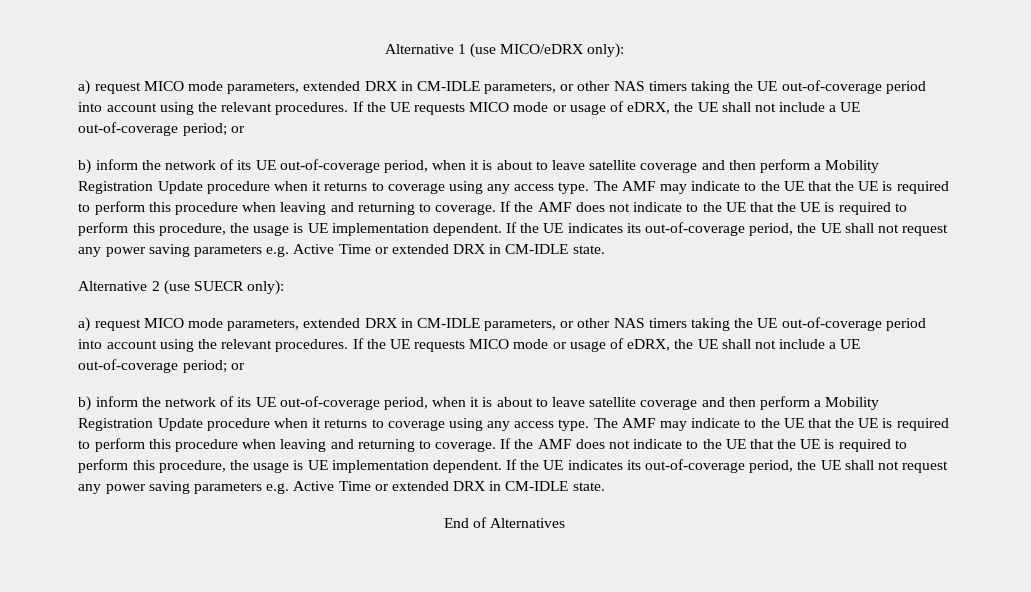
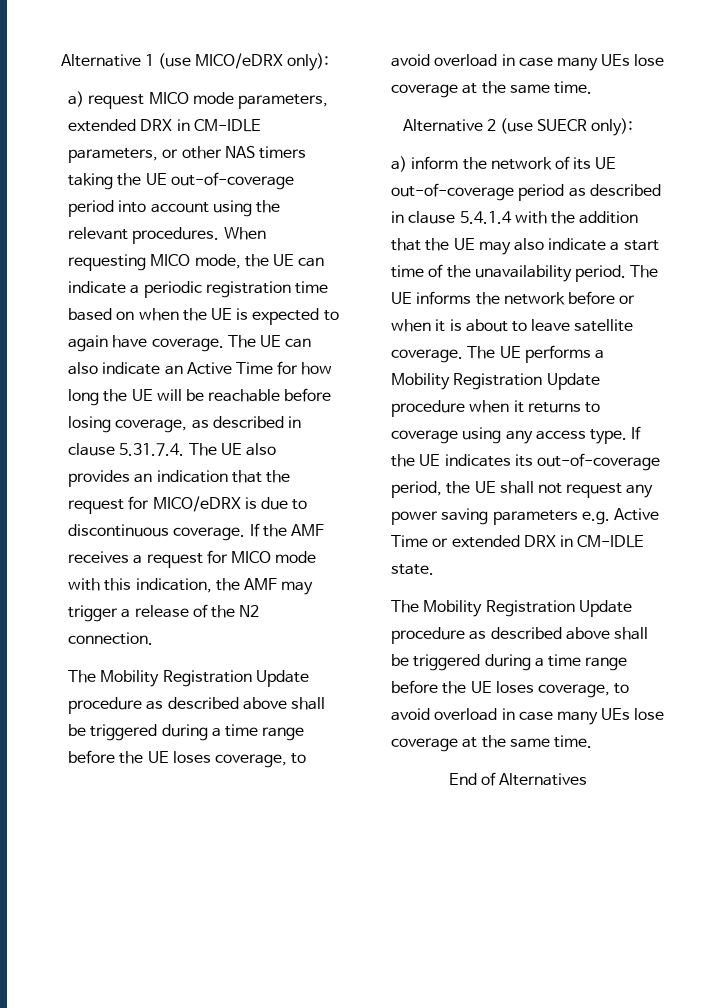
  Alternative 1 (use MICO/eDRX only):
- a) request MICO mode parameters, extended DRX in CM-IDLE parameters, or other NAS timers taking the UE out-of-coverage period into account using the relevant procedures. If the UE requests MICO mode or usage of eDRX, the UE shall not include a UE out-of-coverage period; or
- b) inform the network of its UE out-of-coverage period, when it is about to leave satellite coverage and then perform a Mobility Registration Update procedure when it returns to coverage using any access type. The AMF may indicate to the UE that the UE is required to perform this procedure when leaving and returning to coverage. If the AMF does not indicate to the UE that the UE is required to perform this procedure, the usage is UE implementation dependent. If the UE indicates its out-of-coverage period, the UE shall not request any power saving parameters e.g. Active Time or extended DRX in CM-IDLE state.
+ a) request MICO mode parameters, extended DRX in CM-IDLE parameters, or other NAS timers taking the UE out-of-coverage period into account using the relevant procedures. When requesting MICO mode, the UE can indicate a periodic registration time based on when the UE is expected to again have coverage. The UE can also indicate an Active Time for how long the UE will be reachable before losing coverage, as described in clause 5.31.7.4. The UE also provides an indication that the request for MICO/eDRX is due to discontinuous coverage. If the AMF receives a request for MICO mode with this indication, the AMF may trigger a release of the N2 connection.
+ The Mobility Registration Update procedure as described above shall be triggered during a time range before the UE loses coverage, to avoid overload in case many UEs lose coverage at the same time.
  Alternative 2 (use SUECR only):
- a) request MICO mode parameters, extended DRX in CM-IDLE parameters, or other NAS timers taking the UE out-of-coverage period into account using the relevant procedures. If the UE requests MICO mode or usage of eDRX, the UE shall not include a UE out-of-coverage period; or
- b) inform the network of its UE out-of-coverage period, when it is about to leave satellite coverage and then perform a Mobility Registration Update procedure when it returns to coverage using any access type. The AMF may indicate to the UE that the UE is required to perform this procedure when leaving and returning to coverage. If the AMF does not indicate to the UE that the UE is required to perform this procedure, the usage is UE implementation dependent. If the UE indicates its out-of-coverage period, the UE shall not request any power saving parameters e.g. Active Time or extended DRX in CM-IDLE state.
+ a) inform the network of its UE out-of-coverage period as described in clause 5.4.1.4 with the addition that the UE may also indicate a start time of the unavailability period. The UE informs the network before or when it is about to leave satellite coverage. The UE performs a Mobility Registration Update procedure when it returns to coverage using any access type. If the UE indicates its out-of-coverage period, the UE shall not request any power saving parameters e.g. Active Time or extended DRX in CM-IDLE state.
+ The Mobility Registration Update procedure as described above shall be triggered during a time range before the UE loses coverage, to avoid overload in case many UEs lose coverage at the same time.

